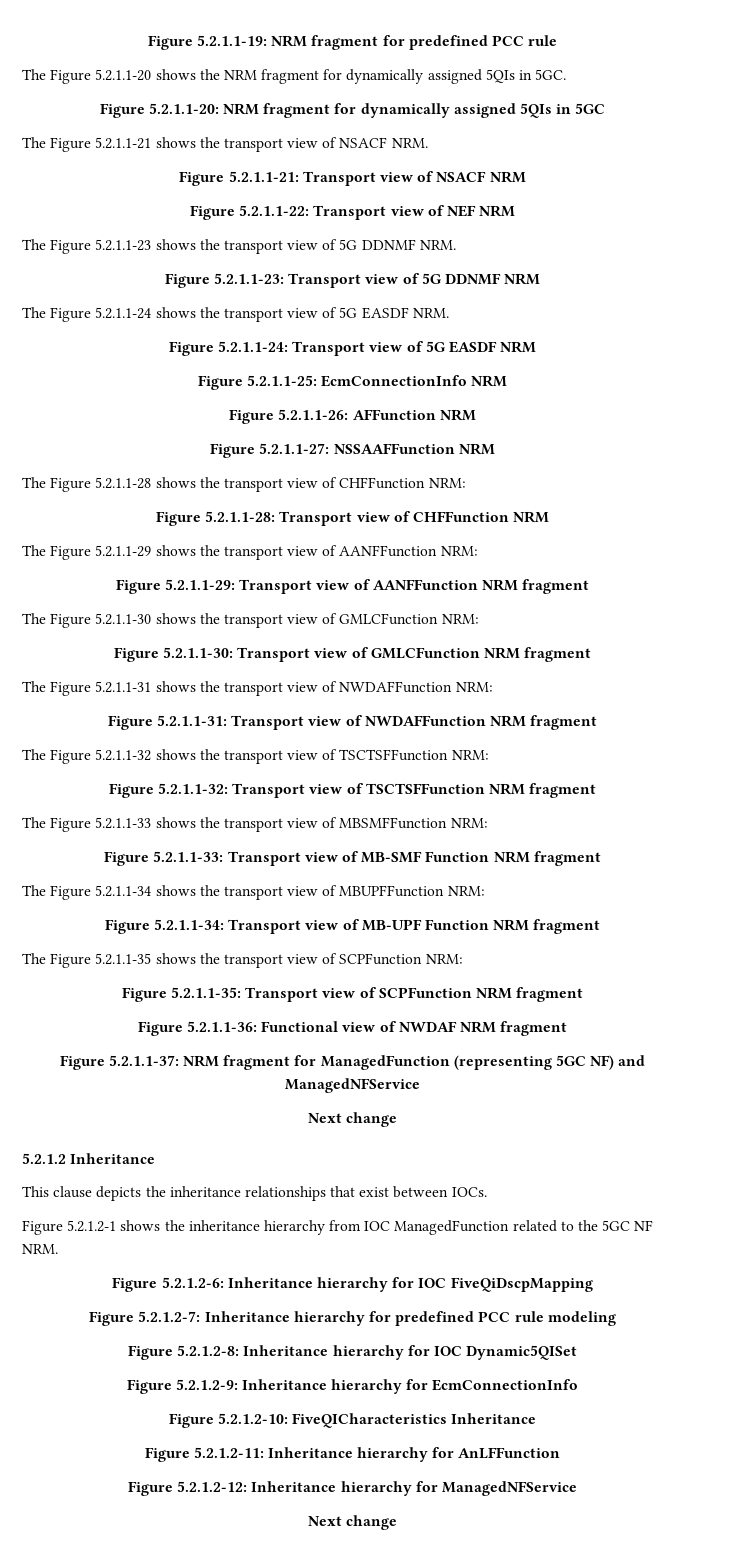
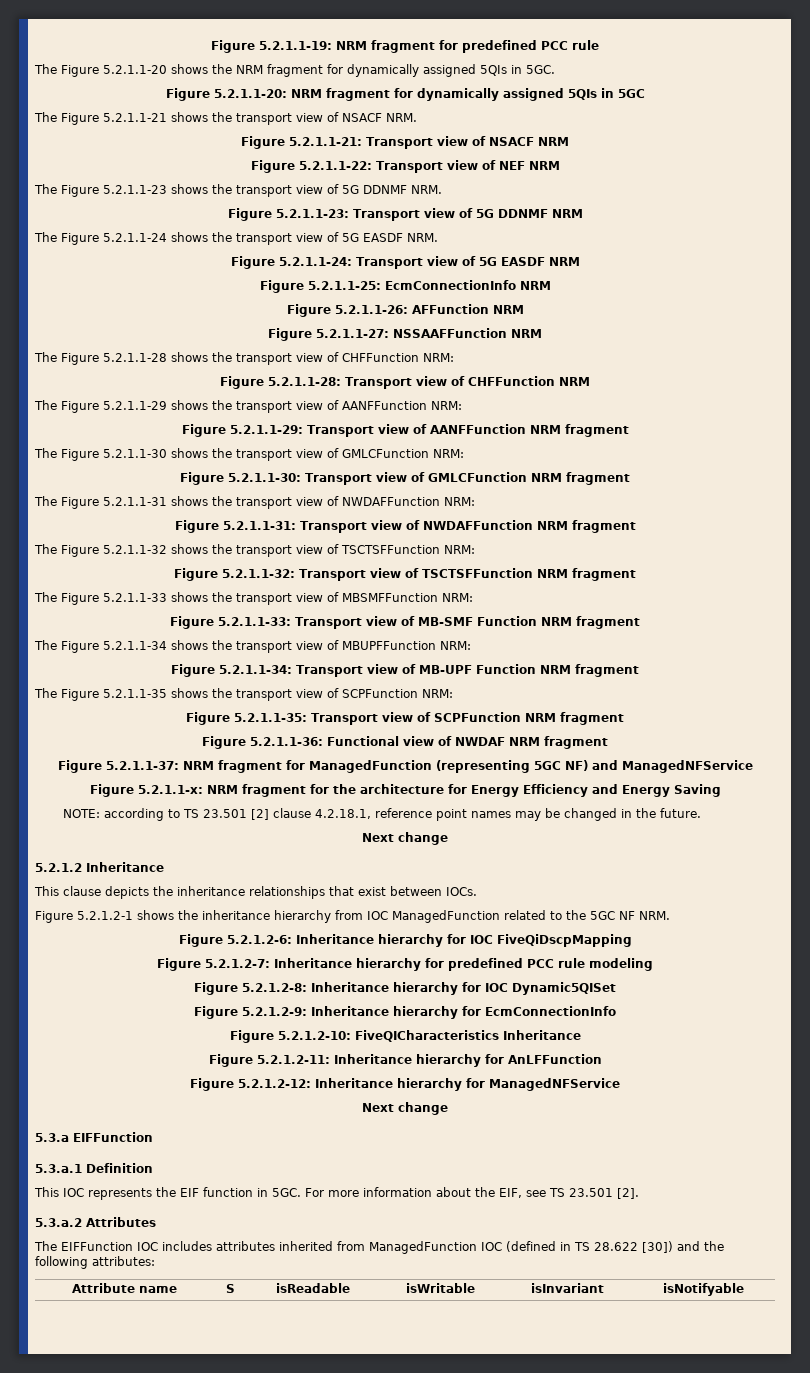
+ Figure 5.2.1.1-x: NRM fragment for the architecture for Energy Efficiency and Energy Saving
+ NOTE: according to TS 23.501 [2] clause 4.2.18.1, reference point names may be changed in the future.
+ 5.3.a EIFFunction
+ 5.3.a.1 Definition
+ This IOC represents the EIF function in 5GC. For more information about the EIF, see TS 23.501 [2].
+ 5.3.a.2 Attributes
+ The EIFFunction IOC includes attributes inherited from ManagedFunction IOC (defined in TS 28.622 [30]) and the following attributes:
+ Attribute name | S | isReadable | isWritable | isInvariant | isNotifyable

